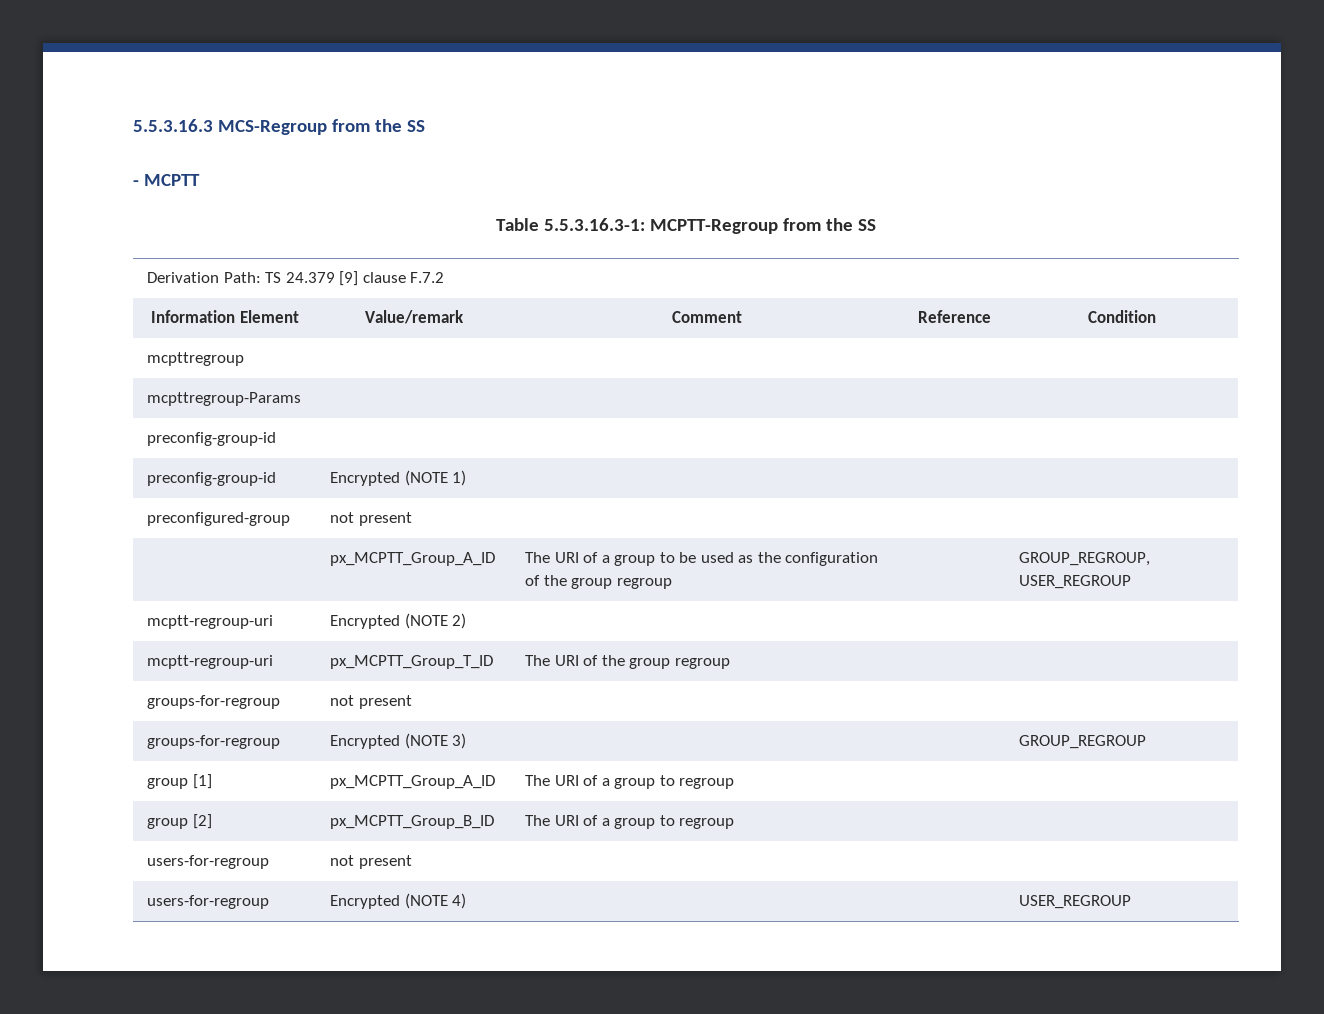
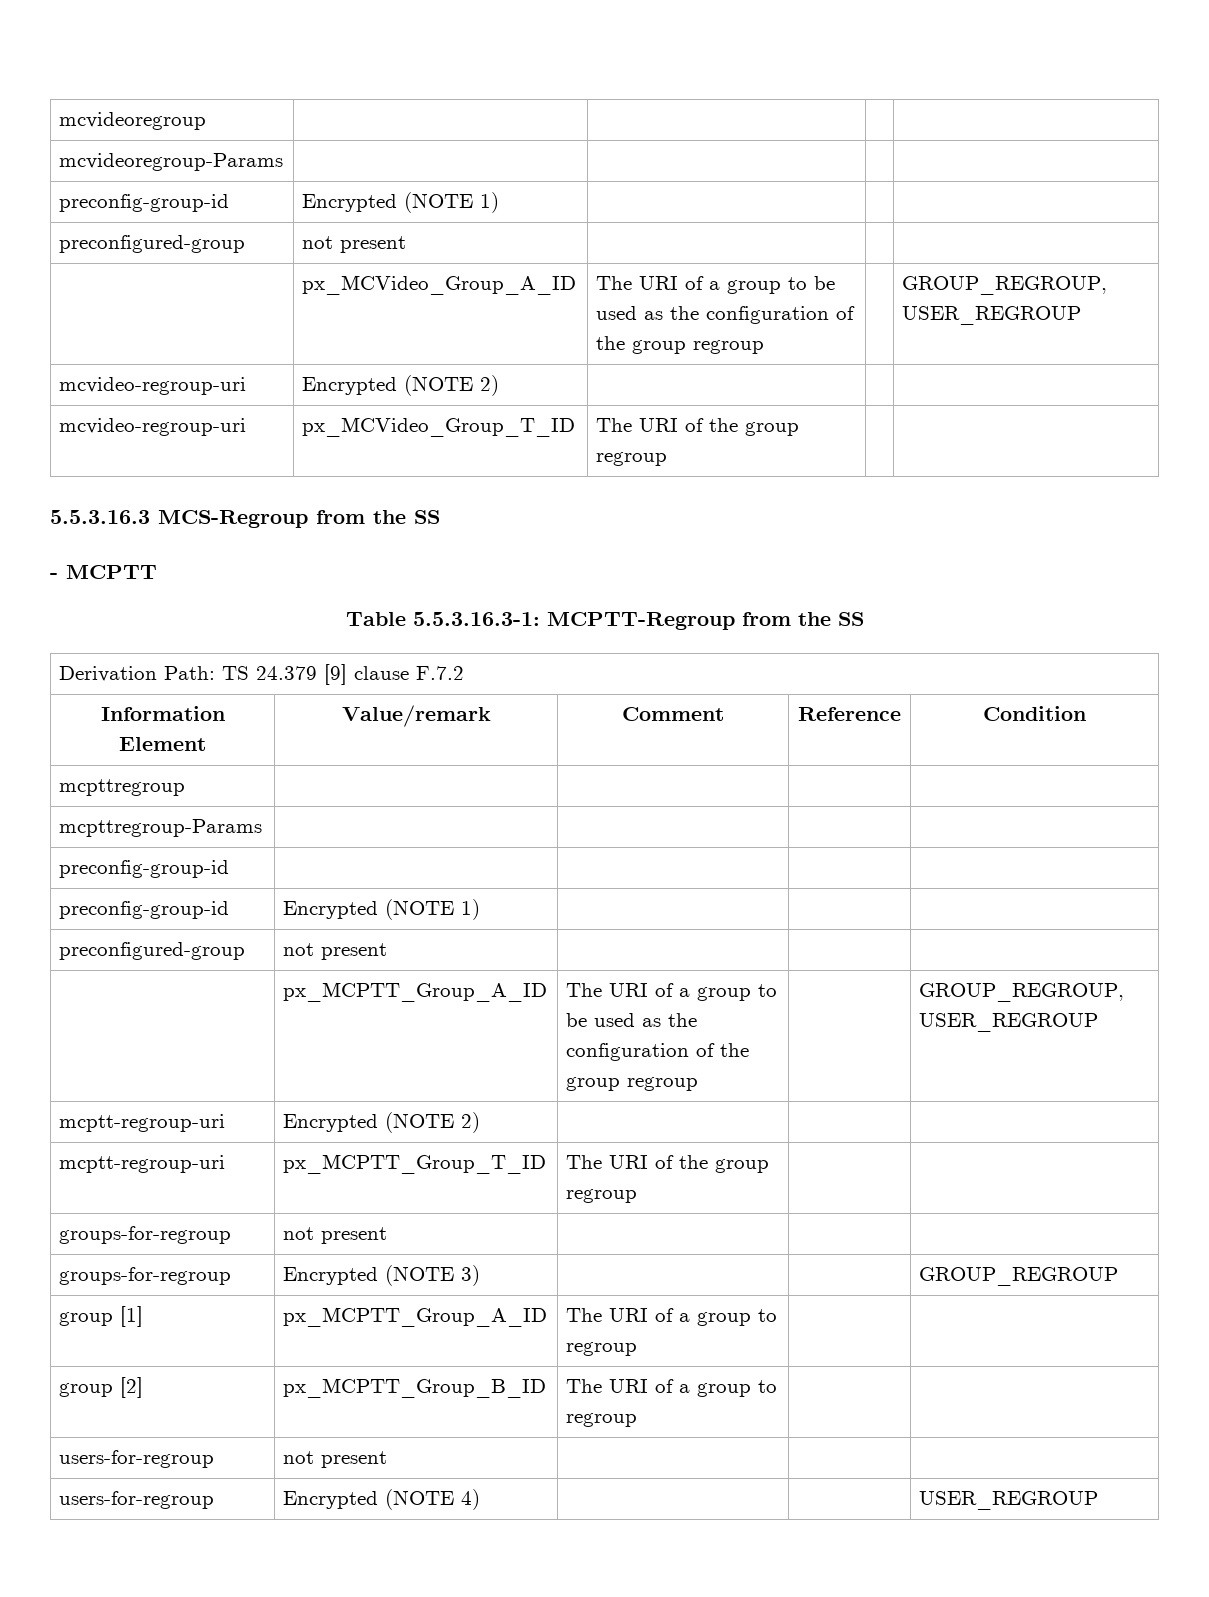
+ mcvideoregroup | | | |
+ mcvideoregroup-Params | | | |
+ preconfig-group-id | Encrypted (NOTE 1) | | |
+ preconfigured-group | not present | | |
+ | px_MCVideo_Group_A_ID | The URI of a group to be used as the configuration of the group regroup | | GROUP_REGROUP, USER_REGROUP
+ mcvideo-regroup-uri | Encrypted (NOTE 2) | | |
+ mcvideo-regroup-uri | px_MCVideo_Group_T_ID | The URI of the group regroup | |

